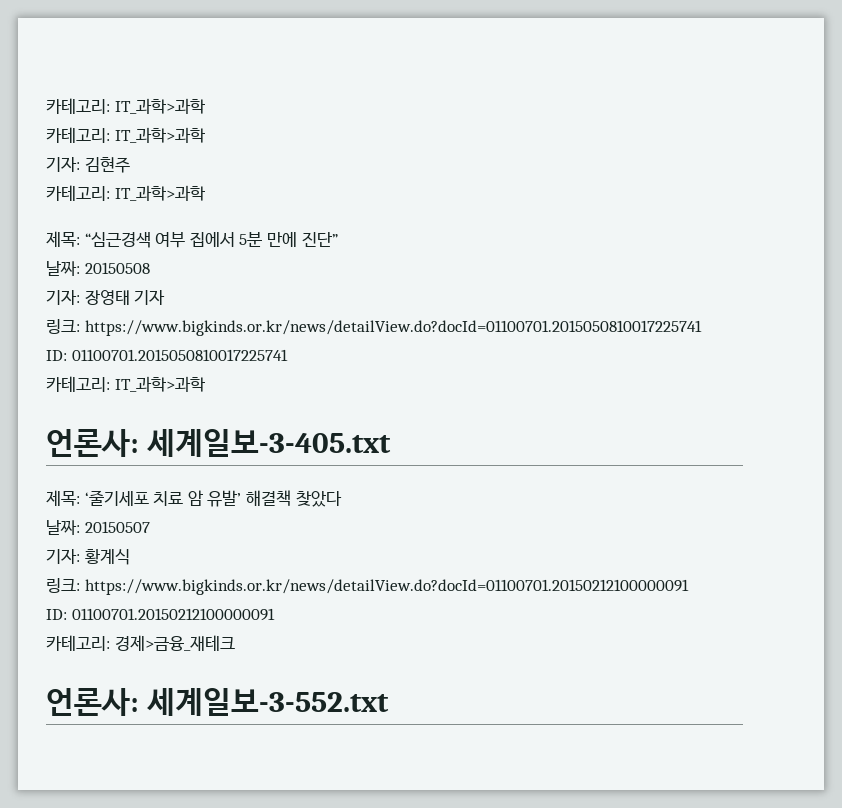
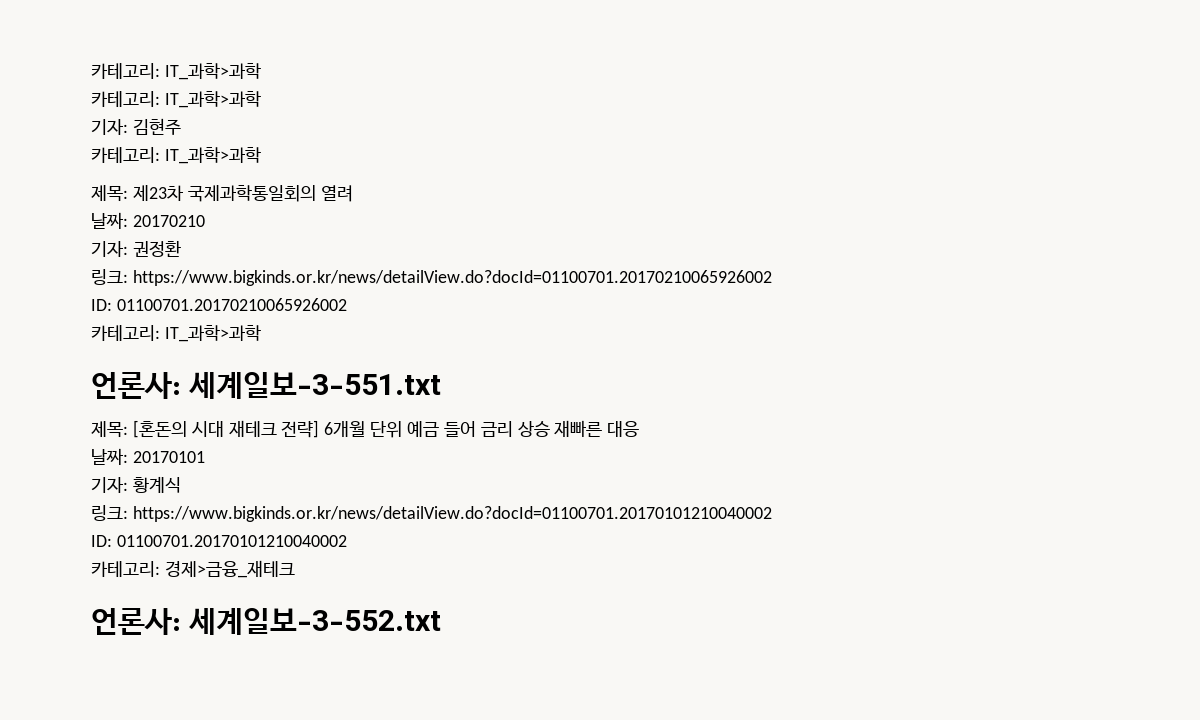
- 제목: “심근경색 여부 집에서 5분 만에 진단”
- 날짜: 20150508
- 기자: 장영태 기자
- 링크: https://www.bigkinds.or.kr/news/detailView.do?docId=01100701.2015050810017225741
- ID: 01100701.2015050810017225741
+ 제목: 제23차 국제과학통일회의 열려
+ 날짜: 20170210
+ 기자: 권정환
+ 링크: https://www.bigkinds.or.kr/news/detailView.do?docId=01100701.20170210065926002
+ ID: 01100701.20170210065926002
- 언론사: 세계일보-3-405.txt
- 제목: ‘줄기세포 치료 암 유발’ 해결책 찾았다
- 날짜: 20150507
+ 언론사: 세계일보-3-551.txt
+ 제목: [혼돈의 시대 재테크 전략] 6개월 단위 예금 들어 금리 상승 재빠른 대응
+ 날짜: 20170101
- 링크: https://www.bigkinds.or.kr/news/detailView.do?docId=01100701.20150212100000091
- ID: 01100701.20150212100000091
+ 링크: https://www.bigkinds.or.kr/news/detailView.do?docId=01100701.20170101210040002
+ ID: 01100701.20170101210040002

